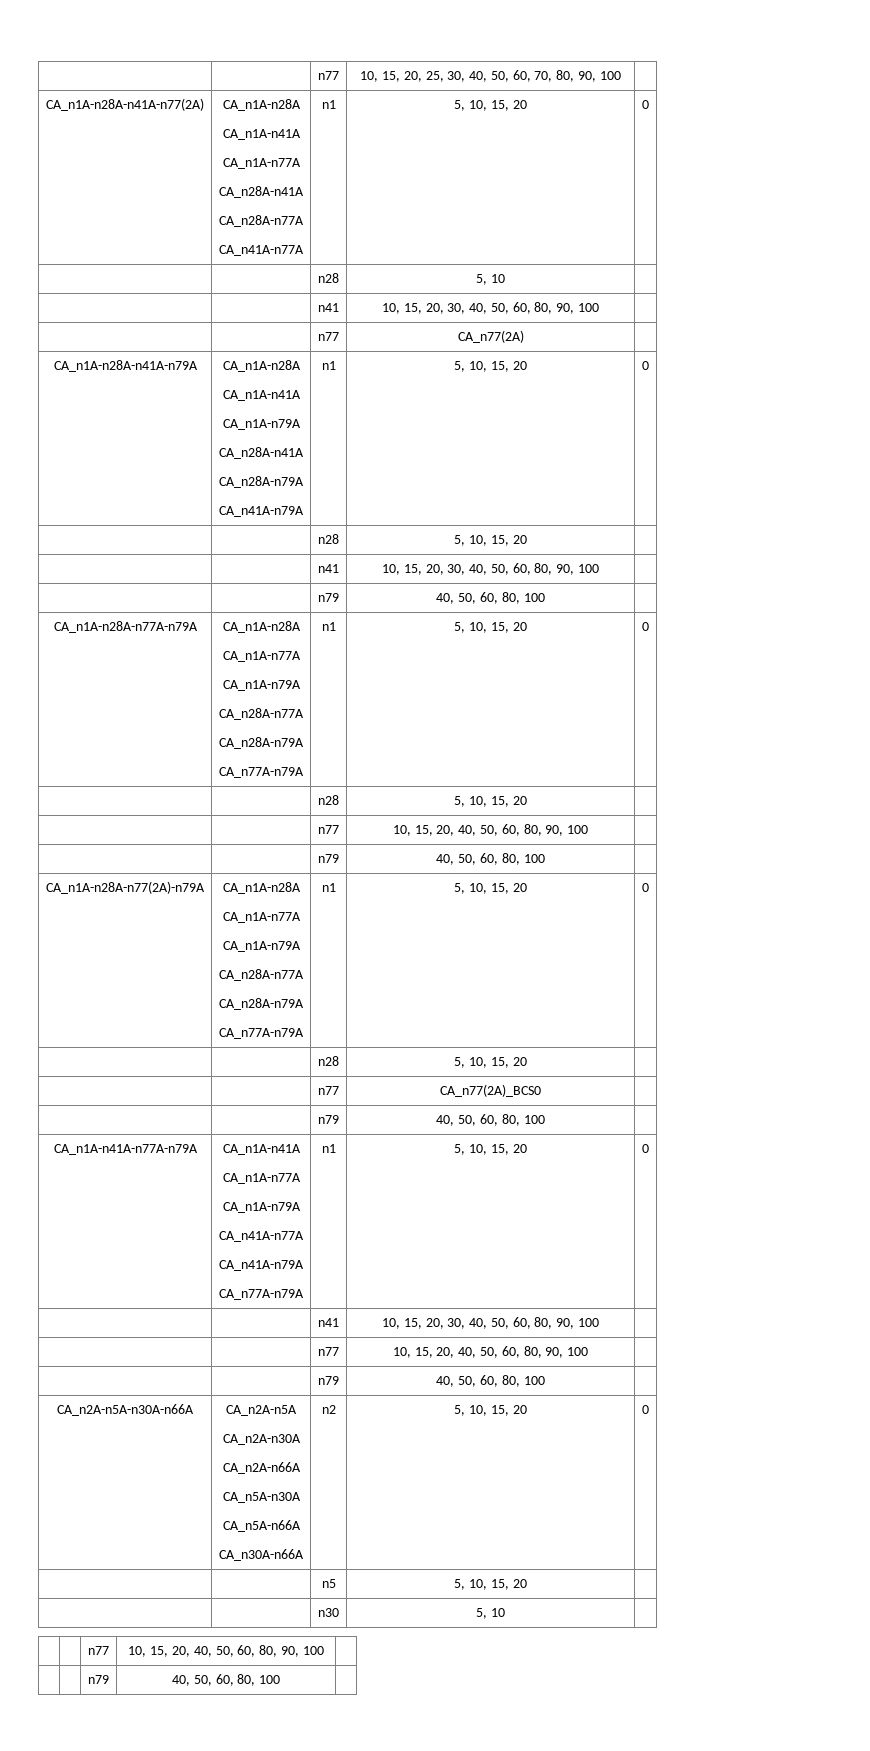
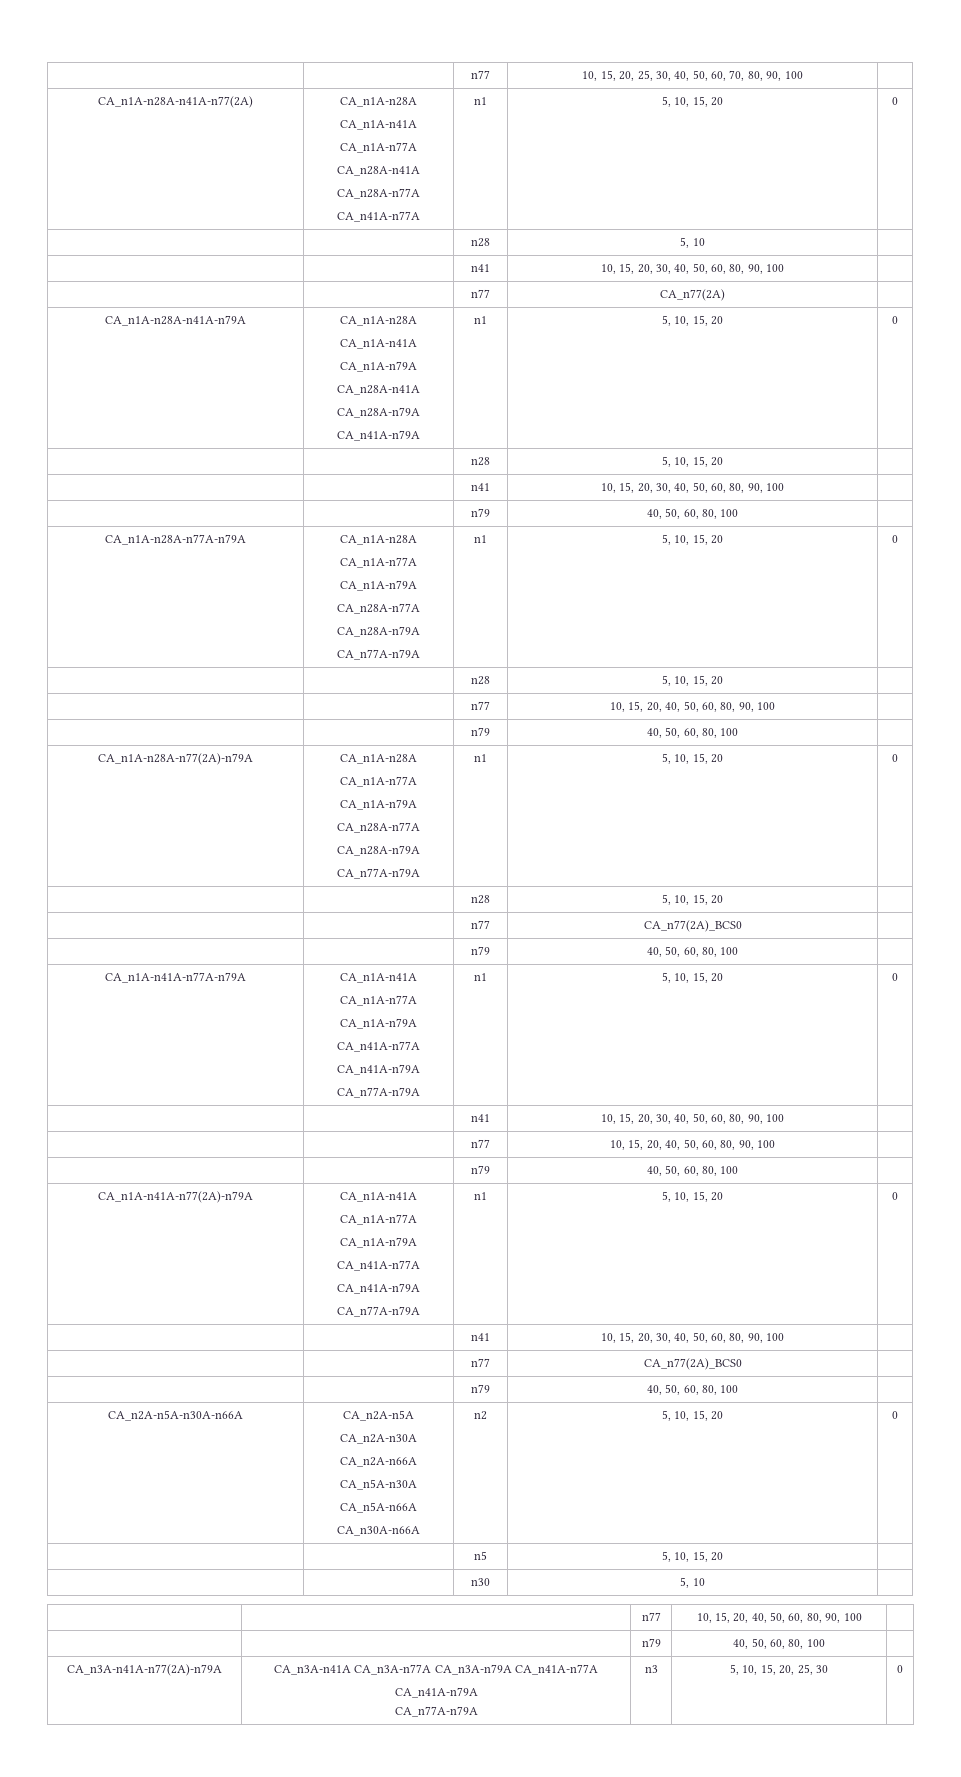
+ CA_n1A-n41A-n77(2A)-n79A | CA_n1A-n41A
+ CA_n1A-n77A
+ CA_n1A-n79A
+ CA_n41A-n77A
+ CA_n41A-n79A
+ CA_n77A-n79A | n1 | 5, 10, 15, 20 | 0
+ | | n41 | 10, 15, 20, 30, 40, 50, 60, 80, 90, 100 |
+ | | n77 | CA_n77(2A)_BCS0 |
+ | | n79 | 40, 50, 60, 80, 100 |
+ CA_n3A-n41A-n77(2A)-n79A | CA_n3A-n41A CA_n3A-n77A CA_n3A-n79A CA_n41A-n77A
+ CA_n41A-n79A
+ CA_n77A-n79A | n3 | 5, 10, 15, 20, 25, 30 | 0

